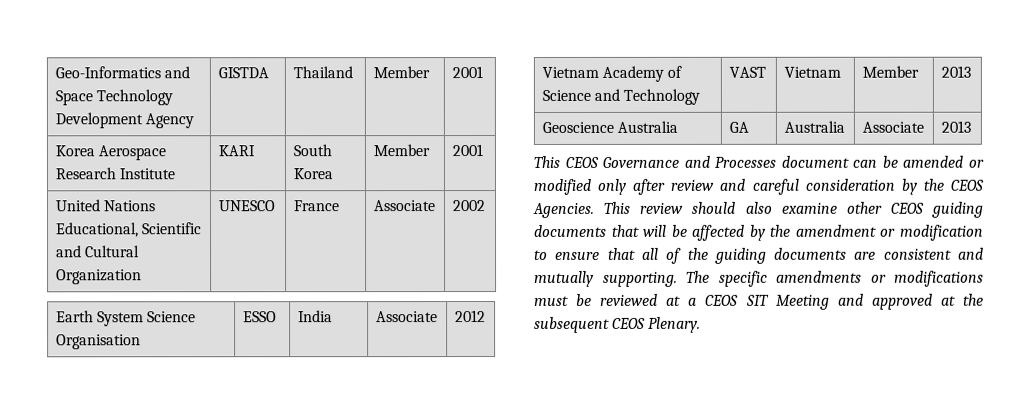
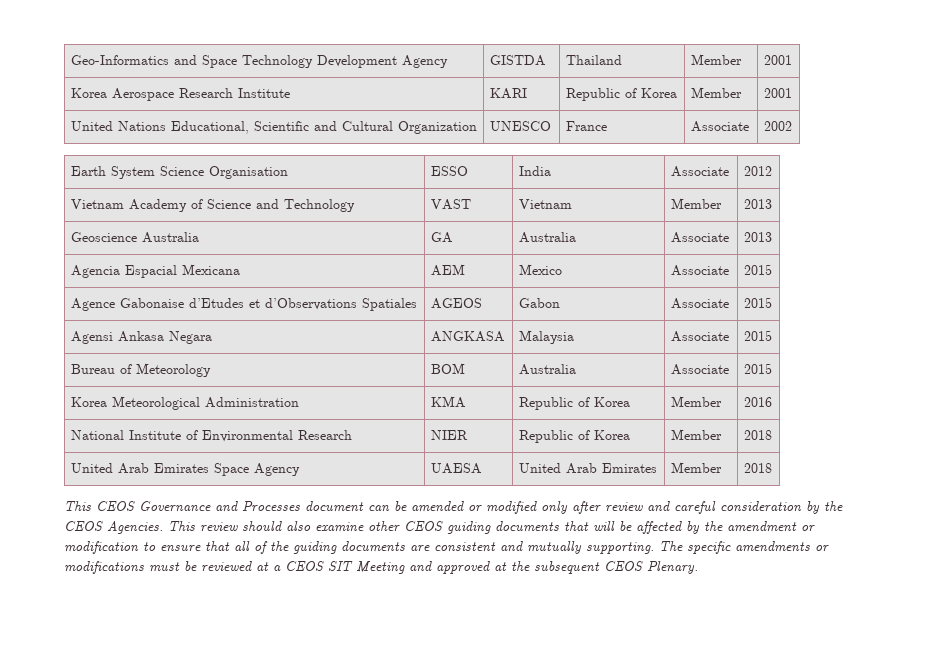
- Korea Aerospace Research Institute | KARI | South Korea | Member | 2001
+ Korea Aerospace Research Institute | KARI | Republic of Korea | Member | 2001
+ Agencia Espacial Mexicana | AEM | Mexico | Associate | 2015
+ Agence Gabonaise d’Etudes et d’Observations Spatiales | AGEOS | Gabon | Associate | 2015
+ Agensi Ankasa Negara | ANGKASA | Malaysia | Associate | 2015
+ Bureau of Meteorology | BOM | Australia | Associate | 2015
+ Korea Meteorological Administration | KMA | Republic of Korea | Member | 2016
+ National Institute of Environmental Research | NIER | Republic of Korea | Member | 2018
+ United Arab Emirates Space Agency | UAESA | United Arab Emirates | Member | 2018

